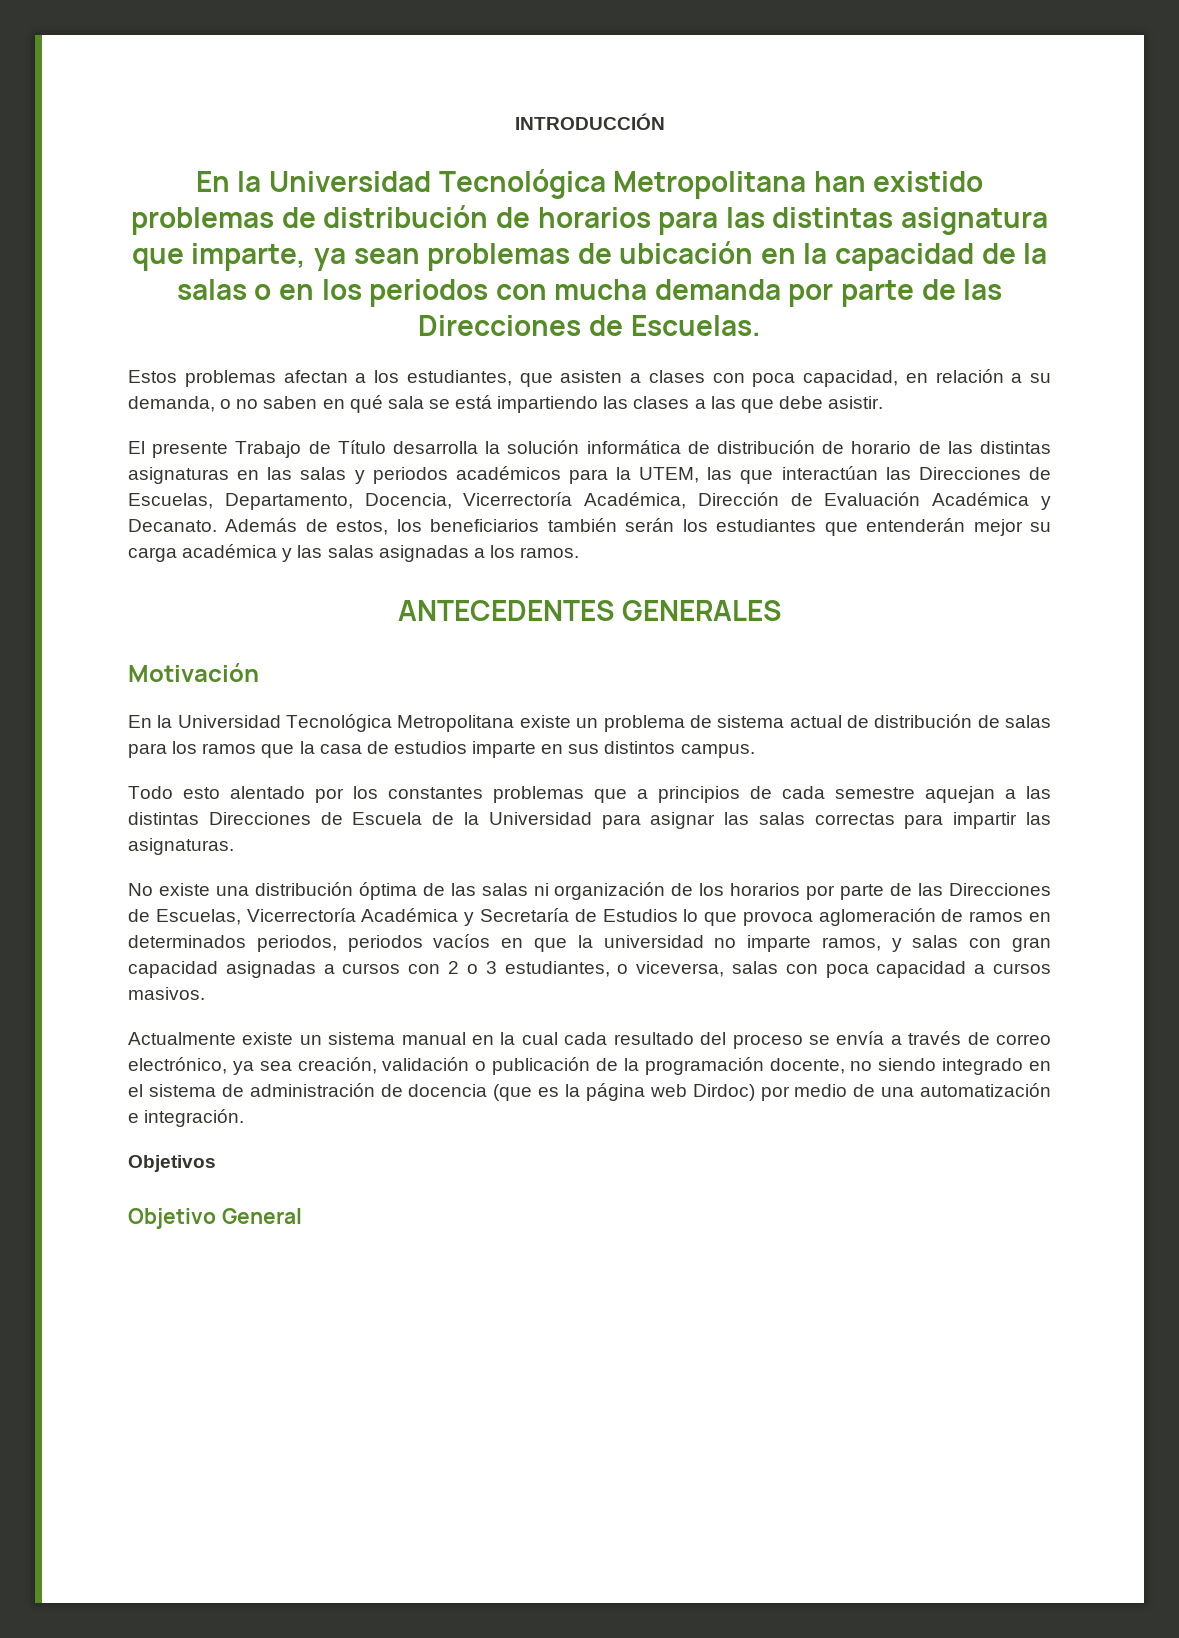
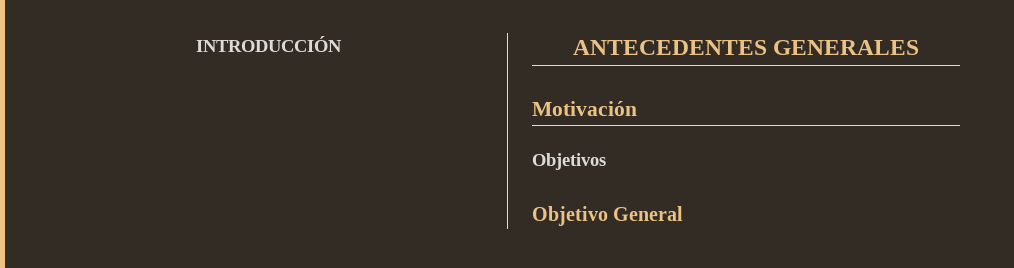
- En la Universidad Tecnológica Metropolitana han existido problemas de distribución de horarios para las distintas asignatura que imparte, ya sean problemas de ubicación en la capacidad de la salas o en los periodos con mucha demanda por parte de las Direcciones de Escuelas.
- Estos problemas afectan a los estudiantes, que asisten a clases con poca capacidad, en relación a su demanda, o no saben en qué sala se está impartiendo las clases a las que debe asistir.
- El presente Trabajo de Título desarrolla la solución informática de distribución de horario de las distintas asignaturas en las salas y periodos académicos para la UTEM, las que interactúan las Direcciones de Escuelas, Departamento, Docencia, Vicerrectoría Académica, Dirección de Evaluación Académica y Decanato. Además de estos, los beneficiarios también serán los estudiantes que entenderán mejor su carga académica y las salas asignadas a los ramos.
  ANTECEDENTES GENERALES
  Motivación
- En la Universidad Tecnológica Metropolitana existe un problema de sistema actual de distribución de salas para los ramos que la casa de estudios imparte en sus distintos campus.
- Todo esto alentado por los constantes problemas que a principios de cada semestre aquejan a las distintas Direcciones de Escuela de la Universidad para asignar las salas correctas para impartir las asignaturas.
- No existe una distribución óptima de las salas ni organización de los horarios por parte de las Direcciones de Escuelas, Vicerrectoría Académica y Secretaría de Estudios lo que provoca aglomeración de ramos en determinados periodos, periodos vacíos en que la universidad no imparte ramos, y salas con gran capacidad asignadas a cursos con 2 o 3 estudiantes, o viceversa, salas con poca capacidad a cursos masivos.
- Actualmente existe un sistema manual en la cual cada resultado del proceso se envía a través de correo electrónico, ya sea creación, validación o publicación de la programación docente, no siendo integrado en el sistema de administración de docencia (que es la página web Dirdoc) por medio de una automatización e integración.

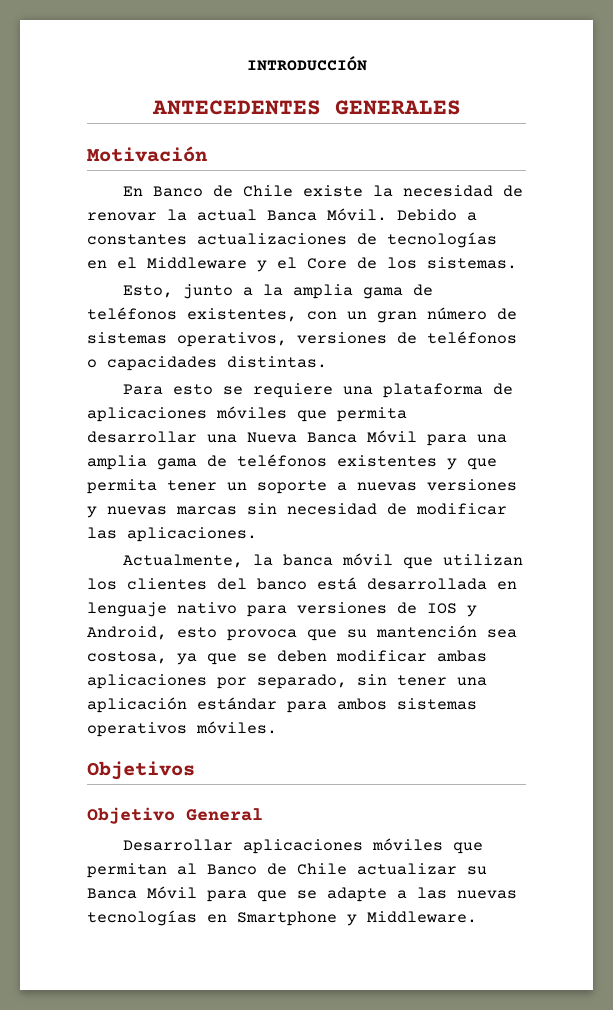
+ En Banco de Chile existe la necesidad de renovar la actual Banca Móvil. Debido a constantes actualizaciones de tecnologías en el Middleware y el Core de los sistemas.
+ Esto, junto a la amplia gama de teléfonos existentes, con un gran número de sistemas operativos, versiones de teléfonos o capacidades distintas.
+ Para esto se requiere una plataforma de aplicaciones móviles que permita desarrollar una Nueva Banca Móvil para una amplia gama de teléfonos existentes y que permita tener un soporte a nuevas versiones y nuevas marcas sin necesidad de modificar las aplicaciones.
+ Actualmente, la banca móvil que utilizan los clientes del banco está desarrollada en lenguaje nativo para versiones de IOS y Android, esto provoca que su mantención sea costosa, ya que se deben modificar ambas aplicaciones por separado, sin tener una aplicación estándar para ambos sistemas operativos móviles.
  Objetivos
  Objetivo General
+ Desarrollar aplicaciones móviles que permitan al Banco de Chile actualizar su Banca Móvil para que se adapte a las nuevas tecnologías en Smartphone y Middleware.

